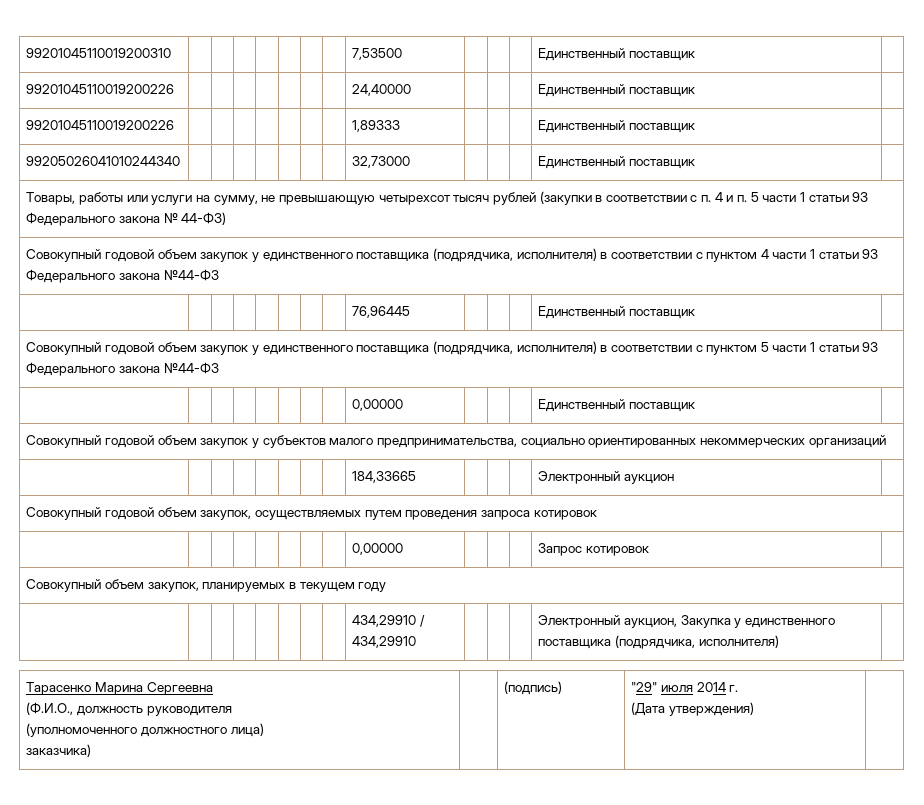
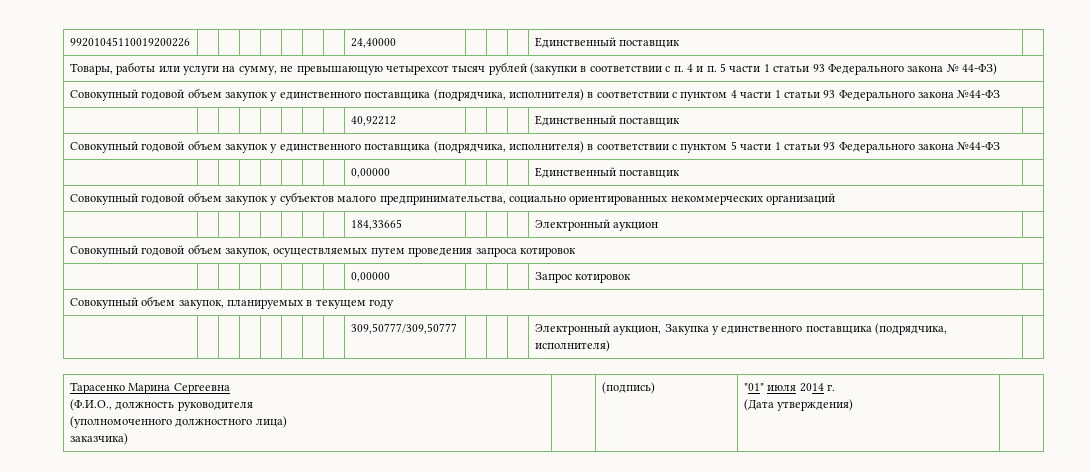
- 99201045110019200310 | | | | | | | | 7,53500 | | | | Единственный поставщик |
- 99201045110019200226 | | | | | | | | 1,89333 | | | | Единственный поставщик |
- 99205026041010244340 | | | | | | | | 32,73000 | | | | Единственный поставщик |
- | | | | | | | | 76,96445 | | | | Единственный поставщик |
+ | | | | | | | | 40,92212 | | | | Единственный поставщик |
- | | | | | | | | 434,29910 / 434,29910 | | | | Электронный аукцион, Закупка у единственного поставщика (подрядчика, исполнителя) |
+ | | | | | | | | 309,50777/309,50777 | | | | Электронный аукцион, Закупка у единственного поставщика (подрядчика, исполнителя) |
  Тарасенко Марина Сергеевна
  (Ф.И.О., должность руководителя
  (уполномоченного должностного лица)
- заказчика) | | (подпись) | "29" июля 2014 г.
+ заказчика) | | (подпись) | "01" июля 2014 г.

